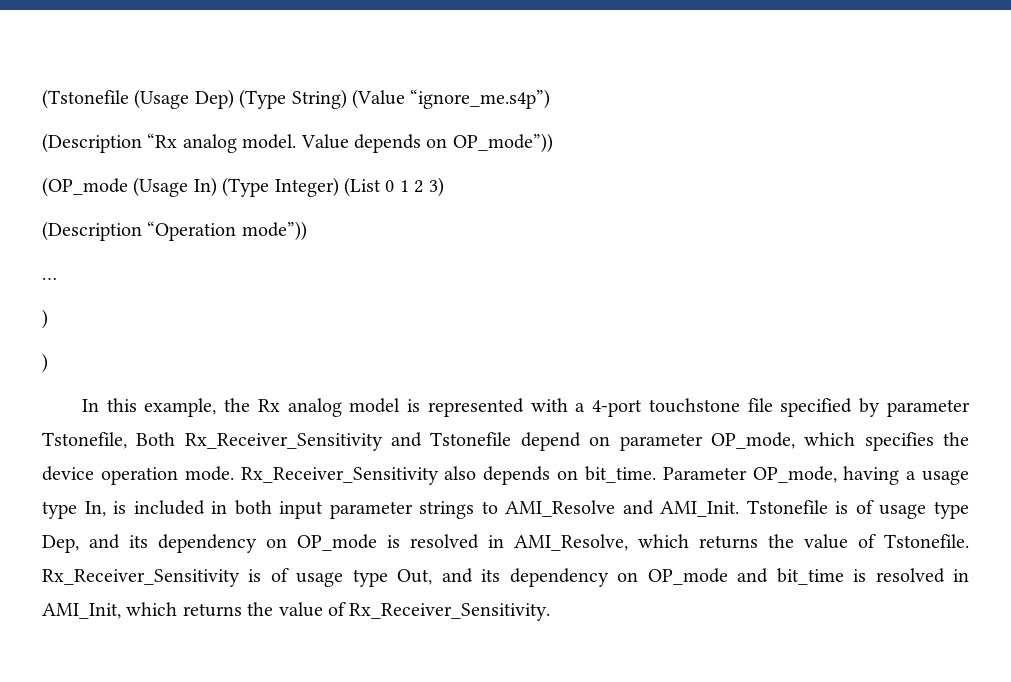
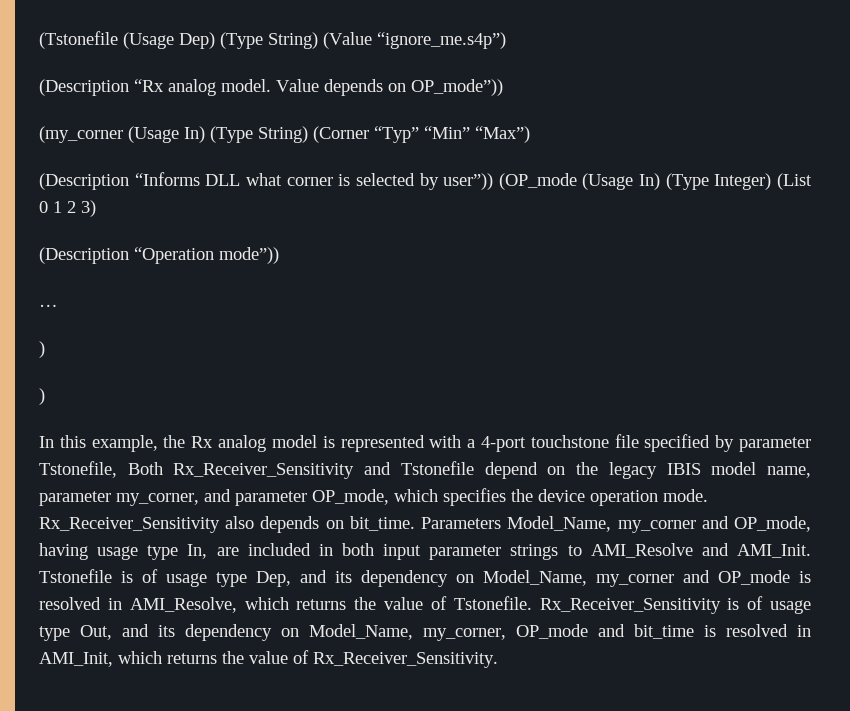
- (OP_mode (Usage In) (Type Integer) (List 0 1 2 3)
+ (my_corner (Usage In) (Type String) (Corner “Typ” “Min” “Max”)
+ (Description “Informs DLL what corner is selected by user”)) (OP_mode (Usage In) (Type Integer) (List 0 1 2 3)
- In this example, the Rx analog model is represented with a 4-port touchstone file specified by parameter Tstonefile, Both Rx_Receiver_Sensitivity and Tstonefile depend on parameter OP_mode, which specifies the device operation mode.
+ In this example, the Rx analog model is represented with a 4-port touchstone file specified by parameter Tstonefile, Both Rx_Receiver_Sensitivity and Tstonefile depend on the legacy IBIS model name, parameter my_corner, and parameter OP_mode, which specifies the device operation mode.
- Parameter OP_mode, having a usage type In, is included in both input parameter strings to AMI_Resolve and AMI_Init.
+ Parameters Model_Name, my_corner and OP_mode, having usage type In, are included in both input parameter strings to AMI_Resolve and AMI_Init.
- Tstonefile is of usage type Dep, and its dependency on OP_mode is resolved in AMI_Resolve, which returns the value of Tstonefile.
+ Tstonefile is of usage type Dep, and its dependency on Model_Name, my_corner and OP_mode is resolved in AMI_Resolve, which returns the value of Tstonefile.
- Rx_Receiver_Sensitivity is of usage type Out, and its dependency on OP_mode and bit_time is resolved in AMI_Init, which returns the value of Rx_Receiver_Sensitivity.
+ Rx_Receiver_Sensitivity is of usage type Out, and its dependency on Model_Name, my_corner, OP_mode and bit_time is resolved in AMI_Init, which returns the value of Rx_Receiver_Sensitivity.

